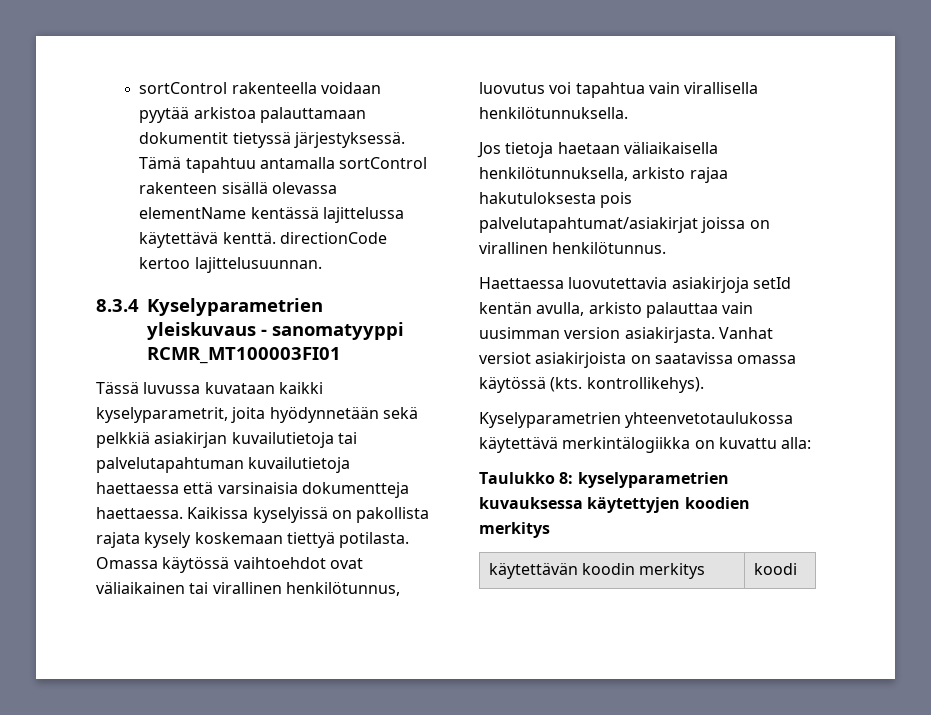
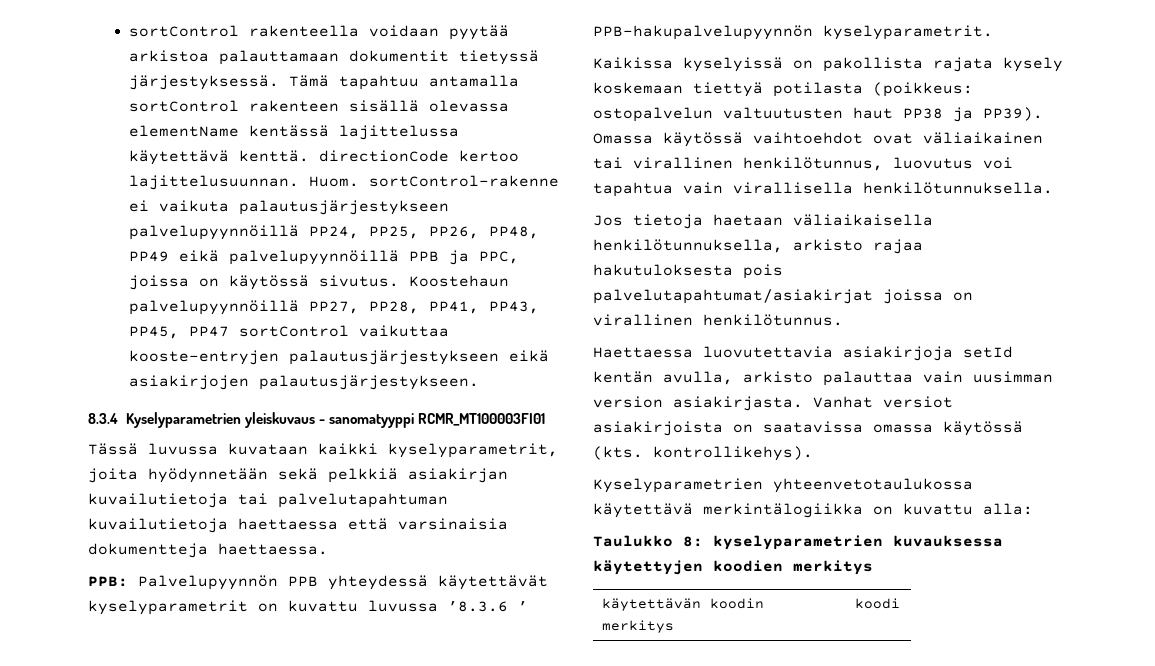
+ Huom. sortControl-rakenne ei vaikuta palautusjärjestykseen palvelupyynnöillä PP24, PP25, PP26, PP48, PP49 eikä palvelupyynnöillä PPB ja PPC, joissa on käytössä sivutus. Koostehaun palvelupyynnöillä PP27, PP28, PP41, PP43, PP45, PP47 sortControl vaikuttaa kooste-entryjen palautusjärjestykseen eikä asiakirjojen palautusjärjestykseen.
- Tässä luvussa kuvataan kaikki kyselyparametrit, joita hyödynnetään sekä pelkkiä asiakirjan kuvailutietoja tai palvelutapahtuman kuvailutietoja haettaessa että varsinaisia dokumentteja haettaessa. Kaikissa kyselyissä on pakollista rajata kysely koskemaan tiettyä potilasta.
+ Tässä luvussa kuvataan kaikki kyselyparametrit, joita hyödynnetään sekä pelkkiä asiakirjan kuvailutietoja tai palvelutapahtuman kuvailutietoja haettaessa että varsinaisia dokumentteja haettaessa.
+ PPB: Palvelupyynnön PPB yhteydessä käytettävät kyselyparametrit on kuvattu luvussa ’8.3.6 ’ PPB-hakupalvelupyynnön kyselyparametrit.
+ Kaikissa kyselyissä on pakollista rajata kysely koskemaan tiettyä potilasta (poikkeus: ostopalvelun valtuutusten haut PP38 ja PP39).

